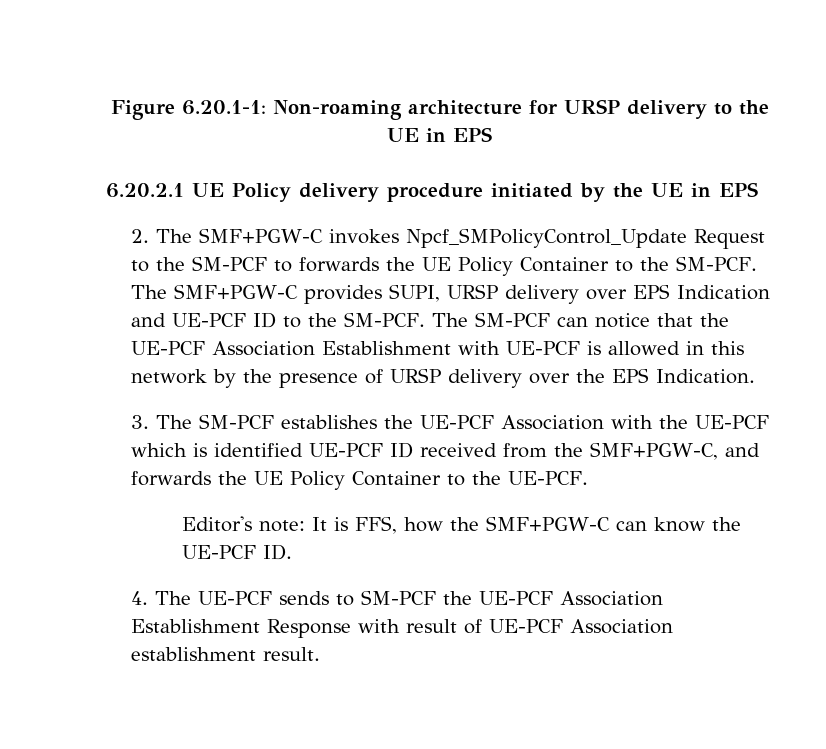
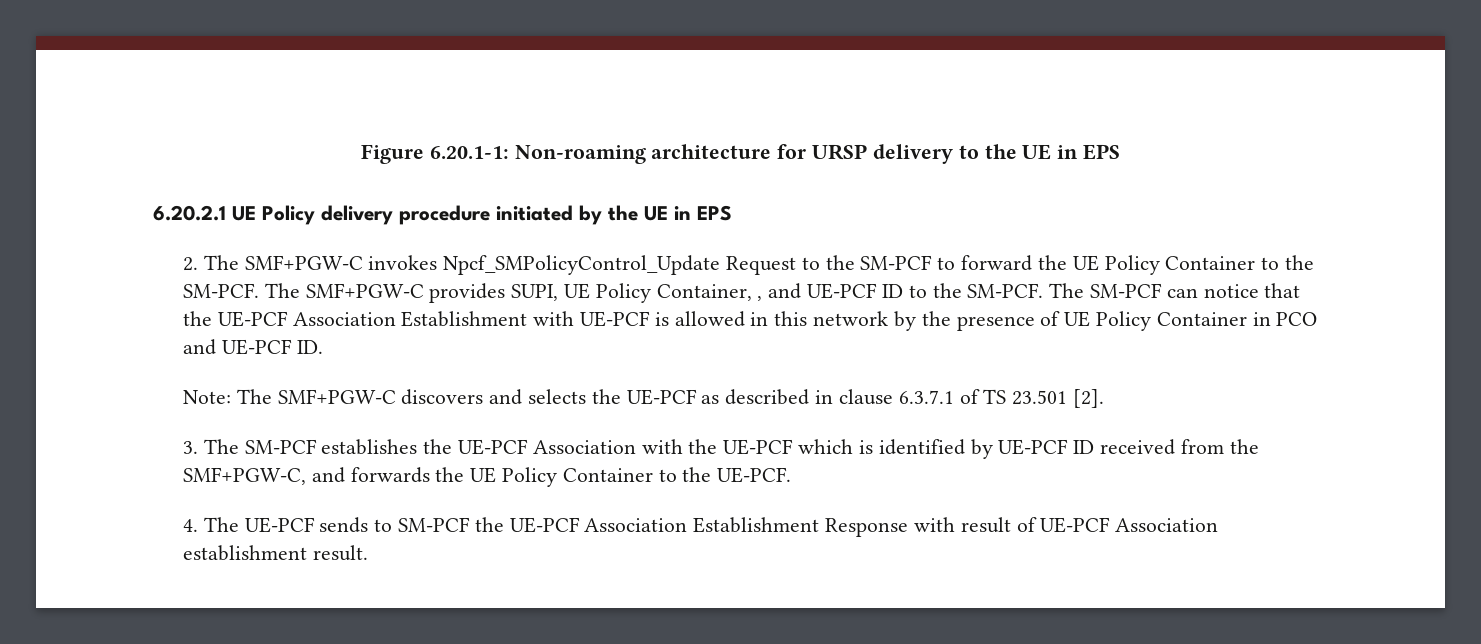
- 2. The SMF+PGW-C invokes Npcf_SMPolicyControl_Update Request to the SM-PCF to forwards the UE Policy Container to the SM-PCF.
+ 2. The SMF+PGW-C invokes Npcf_SMPolicyControl_Update Request to the SM-PCF to forward the UE Policy Container to the SM-PCF.
- The SMF+PGW-C provides SUPI, URSP delivery over EPS Indication and UE-PCF ID to the SM-PCF.
+ The SMF+PGW-C provides SUPI, UE Policy Container, , and UE-PCF ID to the SM-PCF.
- The SM-PCF can notice that the UE-PCF Association Establishment with UE-PCF is allowed in this network by the presence of URSP delivery over the EPS Indication.
+ The SM-PCF can notice that the UE-PCF Association Establishment with UE-PCF is allowed in this network by the presence of UE Policy Container in PCO and UE-PCF ID.
+ Note: The SMF+PGW-C discovers and selects the UE-PCF as described in clause 6.3.7.1 of TS 23.501 [2].
- 3. The SM-PCF establishes the UE-PCF Association with the UE-PCF which is identified UE-PCF ID received from the SMF+PGW-C, and forwards the UE Policy Container to the UE-PCF.
+ 3. The SM-PCF establishes the UE-PCF Association with the UE-PCF which is identified by UE-PCF ID received from the SMF+PGW-C, and forwards the UE Policy Container to the UE-PCF.
- Editor's note: It is FFS, how the SMF+PGW-C can know the UE-PCF ID.

